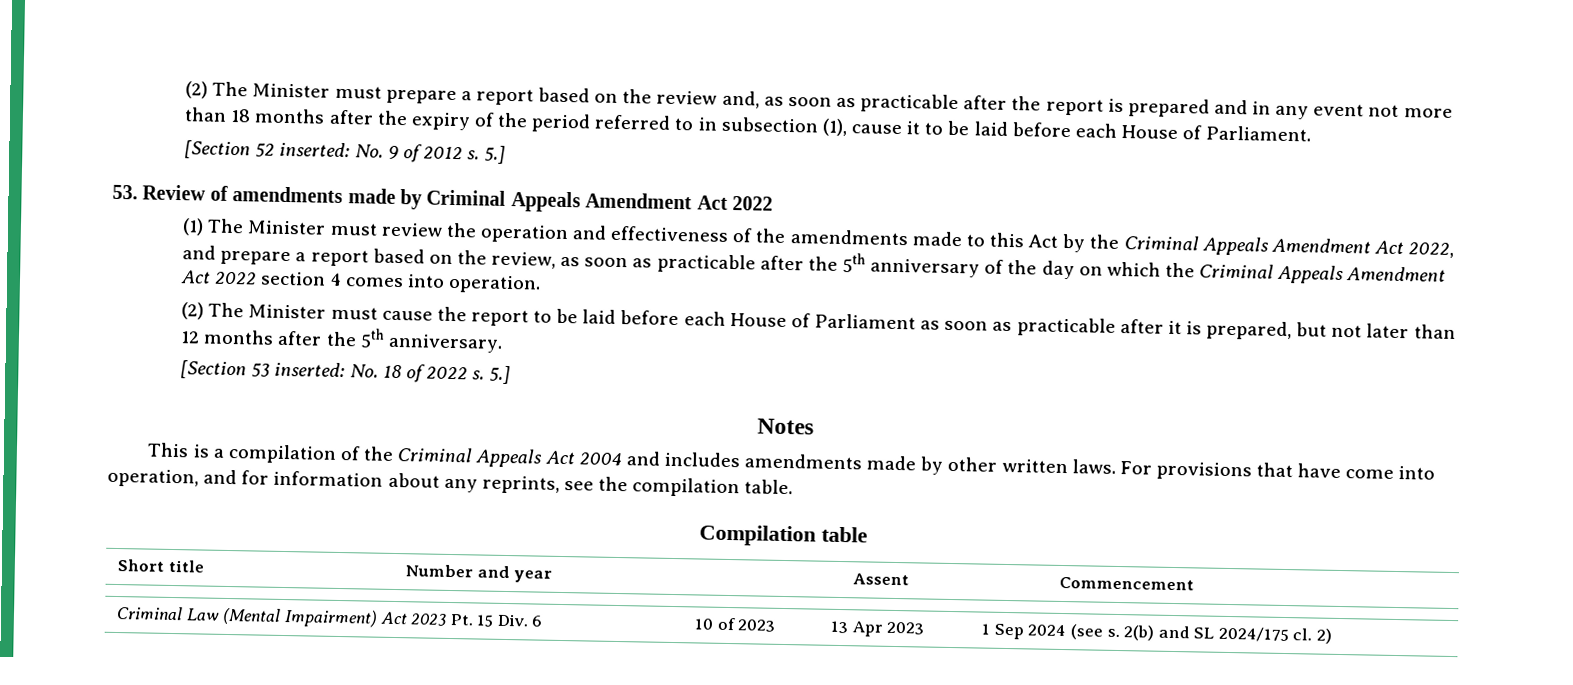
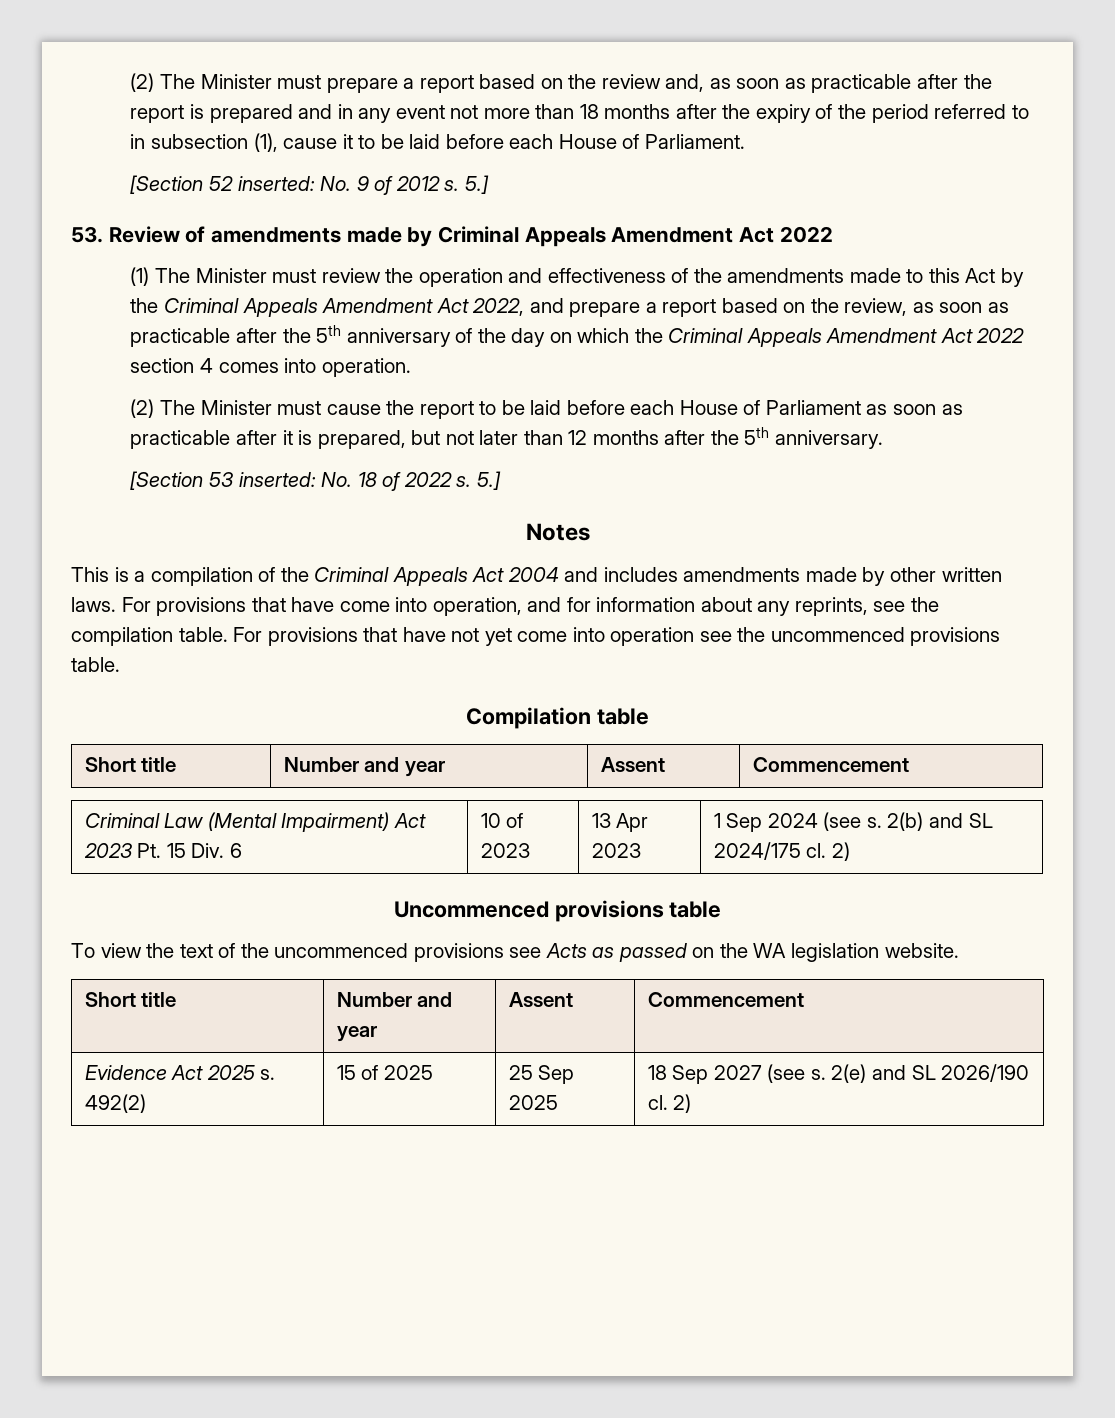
+ For provisions that have not yet come into operation see the uncommenced provisions table.
+ Uncommenced provisions table
+ To view the text of the uncommenced provisions see Acts as passed on the WA legislation website.
+ Short title | Number and year | Assent | Commencement
+ Evidence Act 2025 s. 492(2) | 15 of 2025 | 25 Sep 2025 | 18 Sep 2027 (see s. 2(e) and SL 2026/190 cl. 2)

